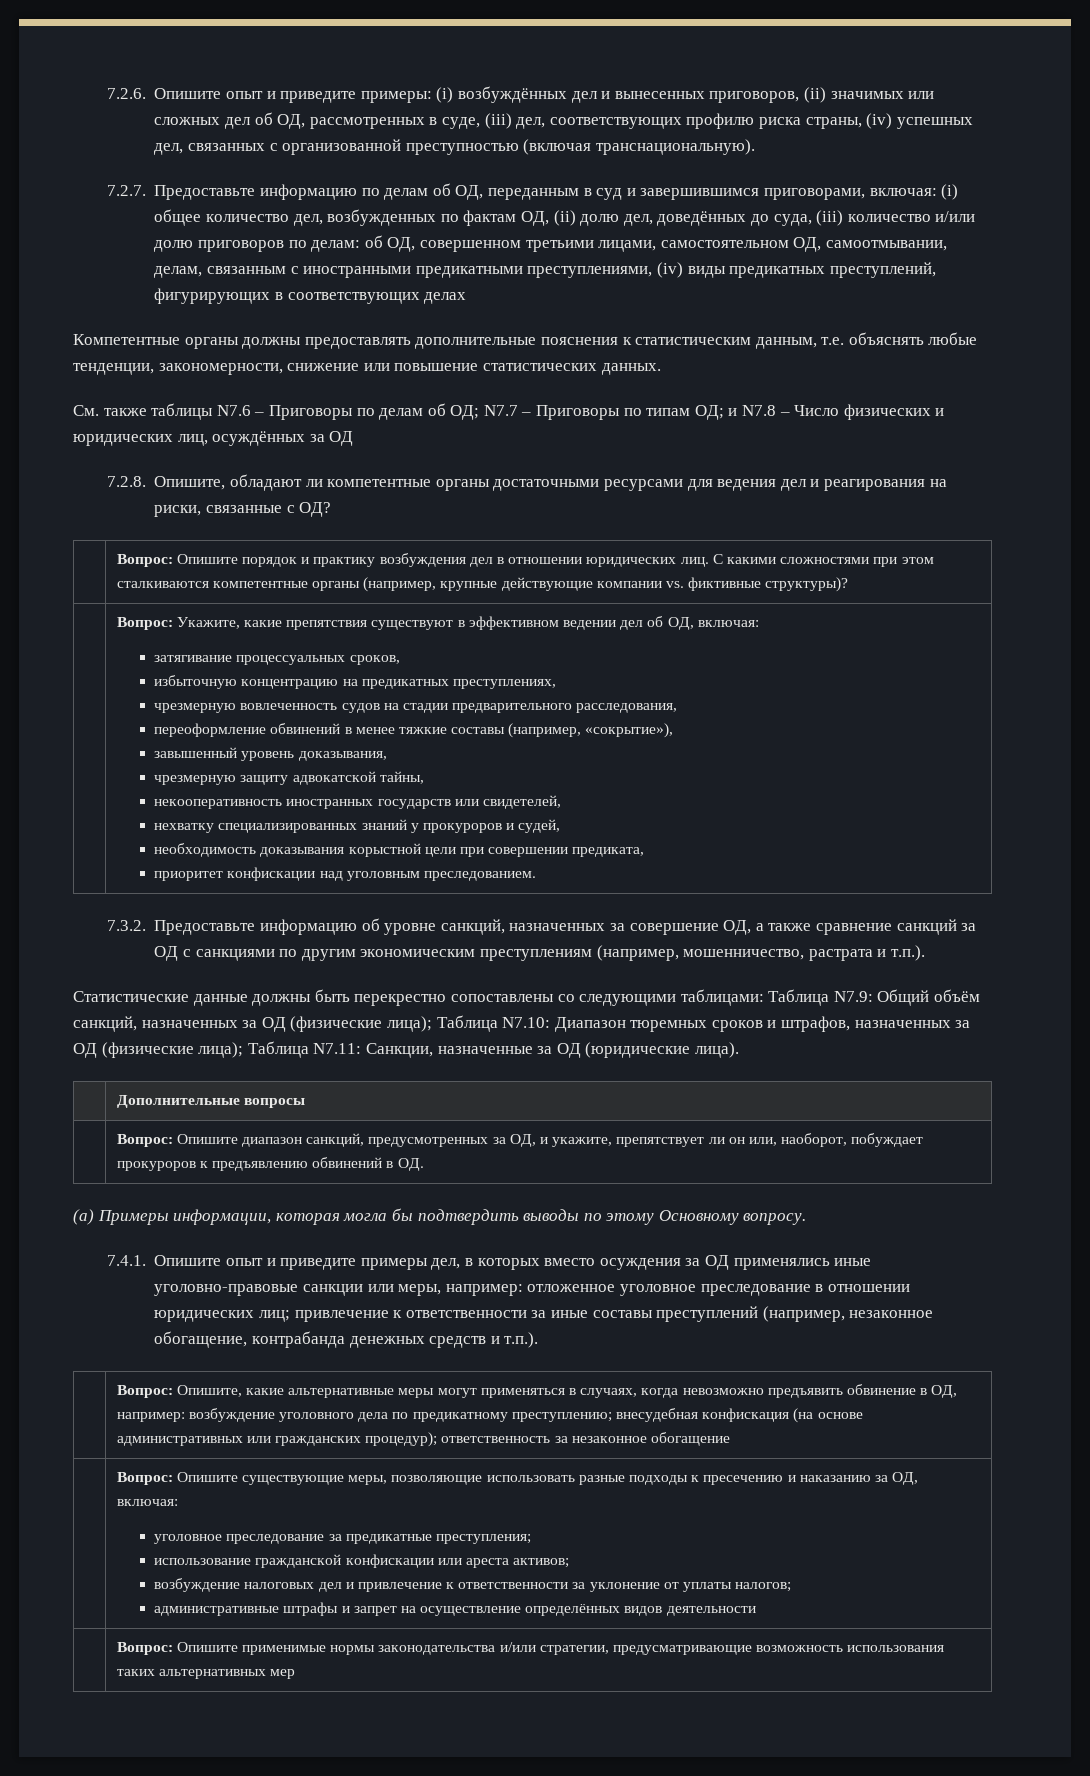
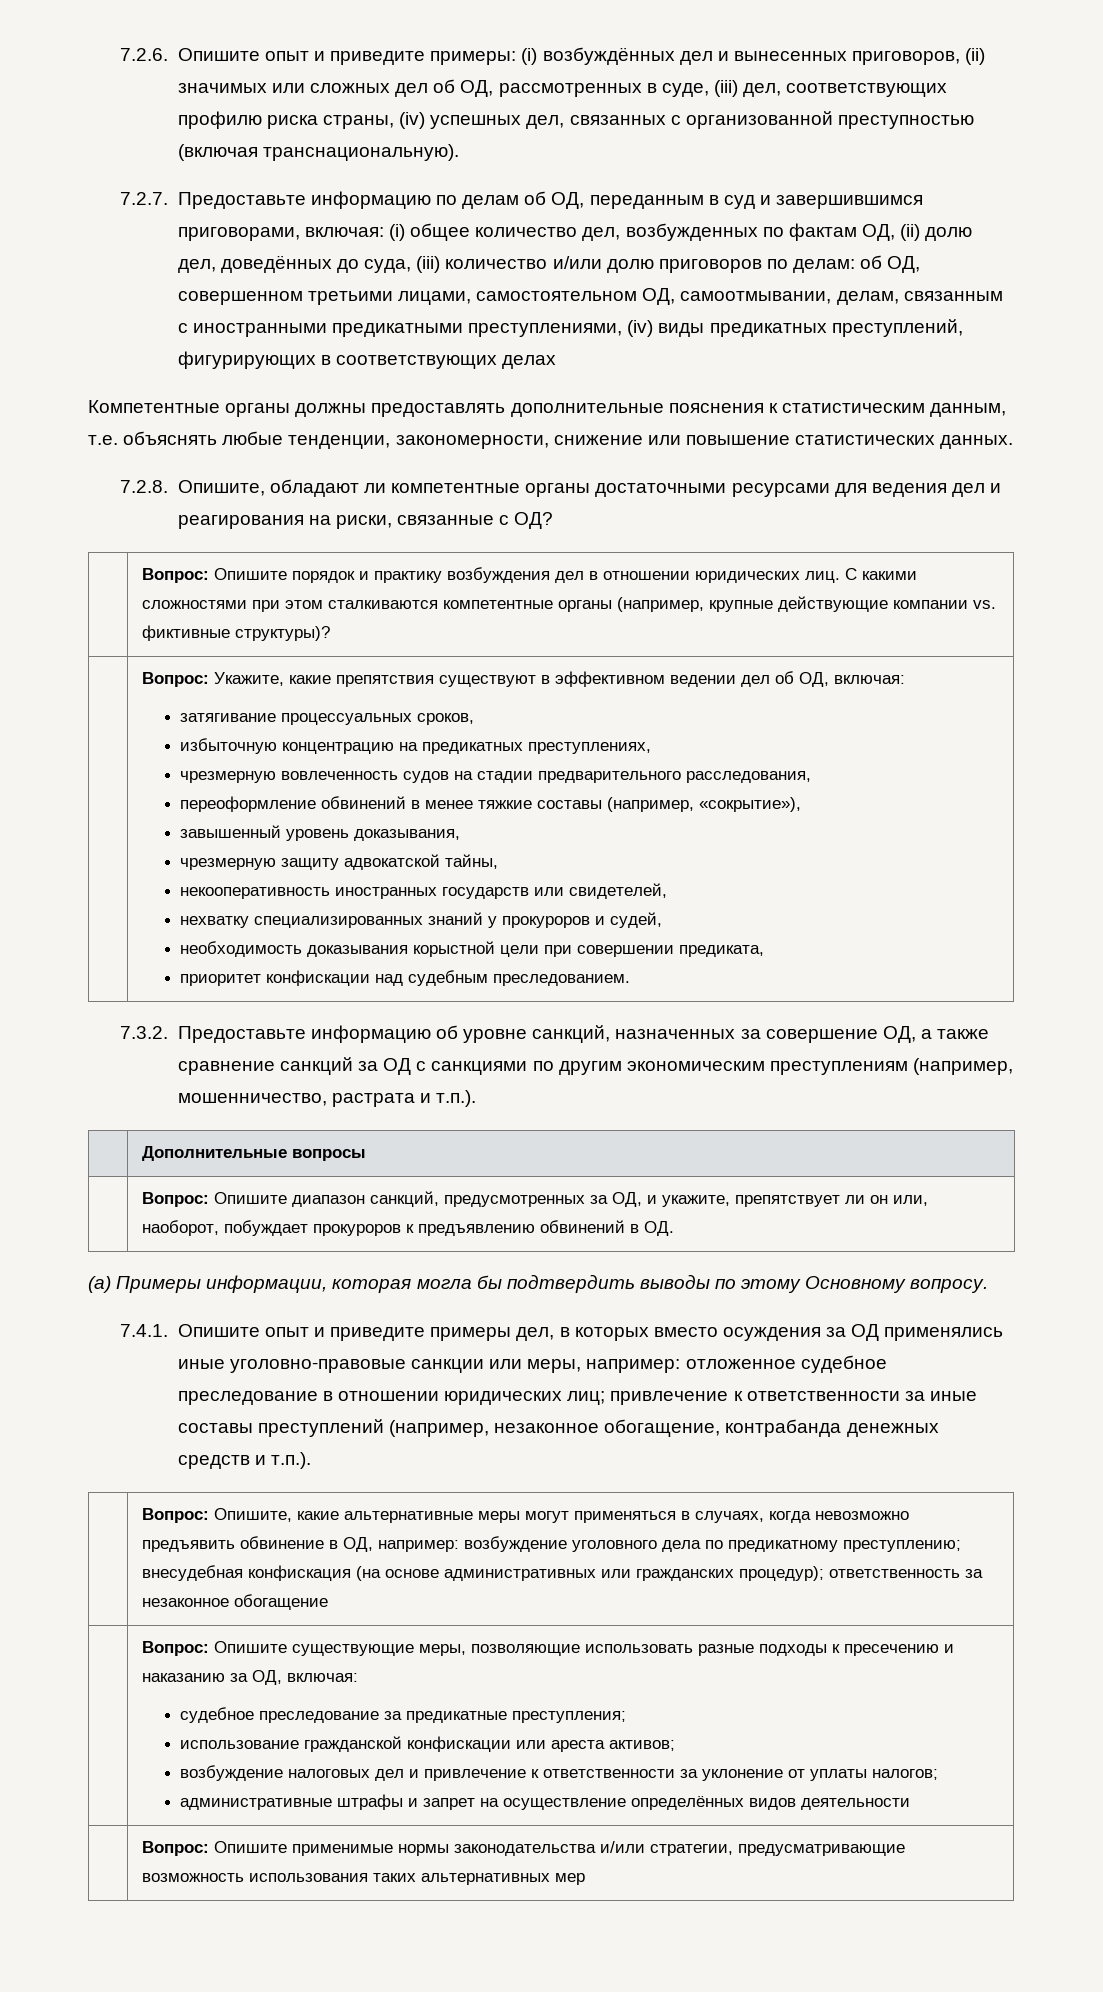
- См. также таблицы N7.6 – Приговоры по делам об ОД; N7.7 – Приговоры по типам ОД; и N7.8 – Число физических и юридических лиц, осуждённых за ОД
- приоритет конфискации над уголовным преследованием.
+ приоритет конфискации над судебным преследованием.
- Статистические данные должны быть перекрестно сопоставлены со следующими таблицами: Таблица N7.9: Общий объём санкций, назначенных за ОД (физические лица); Таблица N7.10: Диапазон тюремных сроков и штрафов, назначенных за ОД (физические лица); Таблица N7.11: Санкции, назначенные за ОД (юридические лица).
- 7.4.1. Опишите опыт и приведите примеры дел, в которых вместо осуждения за ОД применялись иные уголовно-правовые санкции или меры, например: отложенное уголовное преследование в отношении юридических лиц; привлечение к ответственности за иные составы преступлений (например, незаконное обогащение, контрабанда денежных средств и т.п.).
+ 7.4.1. Опишите опыт и приведите примеры дел, в которых вместо осуждения за ОД применялись иные уголовно-правовые санкции или меры, например: отложенное судебное преследование в отношении юридических лиц; привлечение к ответственности за иные составы преступлений (например, незаконное обогащение, контрабанда денежных средств и т.п.).
- уголовное преследование за предикатные преступления;
+ судебное преследование за предикатные преступления;

